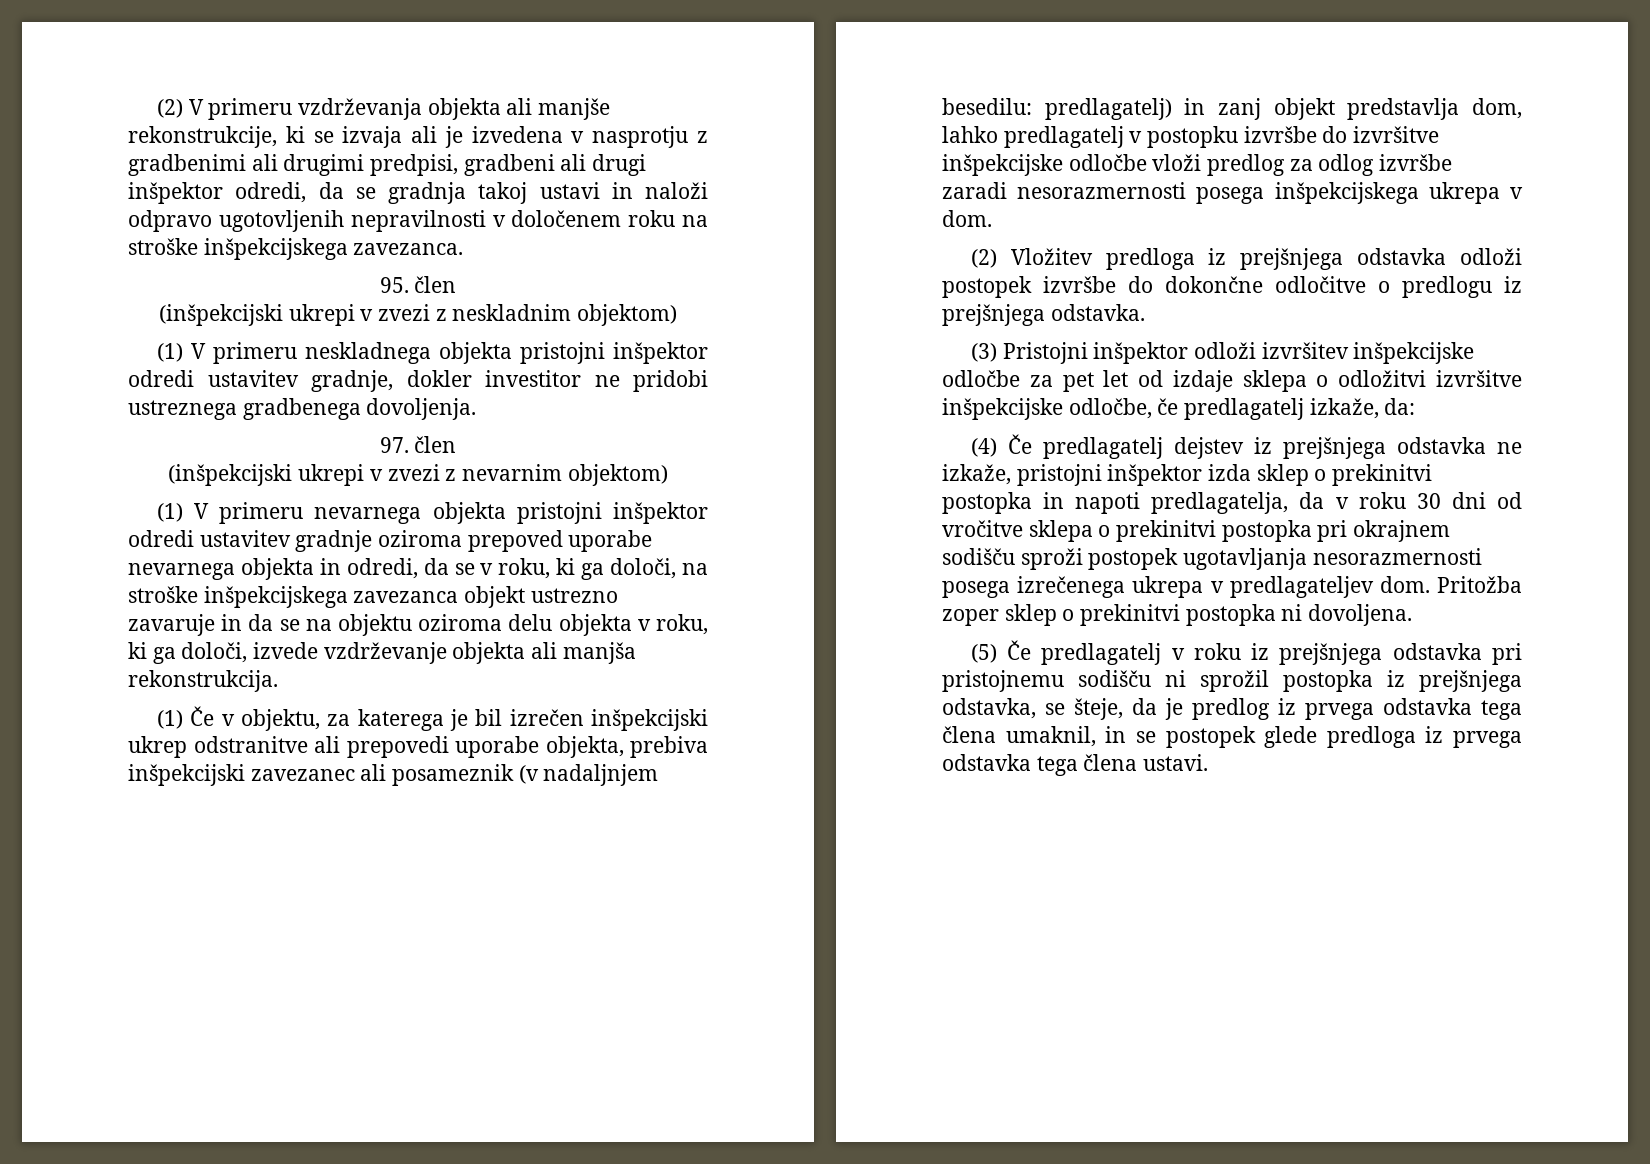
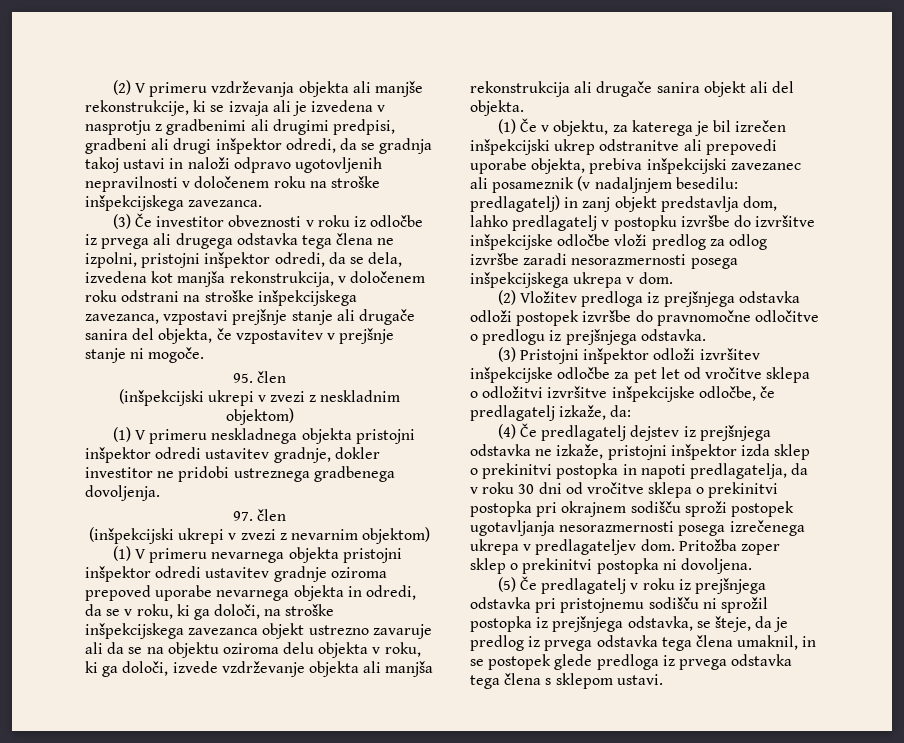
+ (3) Če investitor obveznosti v roku iz odločbe iz prvega ali drugega odstavka tega člena ne izpolni, pristojni inšpektor odredi, da se dela, izvedena kot manjša rekonstrukcija, v določenem roku odstrani na stroške inšpekcijskega zavezanca, vzpostavi prejšnje stanje ali drugače sanira del objekta, če vzpostavitev v prejšnje stanje ni mogoče.
- (1) V primeru nevarnega objekta pristojni inšpektor odredi ustavitev gradnje oziroma prepoved uporabe nevarnega objekta in odredi, da se v roku, ki ga določi, na stroške inšpekcijskega zavezanca objekt ustrezno zavaruje in da se na objektu oziroma delu objekta v roku, ki ga določi, izvede vzdrževanje objekta ali manjša rekonstrukcija.
+ (1) V primeru nevarnega objekta pristojni inšpektor odredi ustavitev gradnje oziroma prepoved uporabe nevarnega objekta in odredi, da se v roku, ki ga določi, na stroške inšpekcijskega zavezanca objekt ustrezno zavaruje ali da se na objektu oziroma delu objekta v roku, ki ga določi, izvede vzdrževanje objekta ali manjša rekonstrukcija ali drugače sanira objekt ali del objekta.
- (2) Vložitev predloga iz prejšnjega odstavka odloži postopek izvršbe do dokončne odločitve o predlogu iz prejšnjega odstavka.
+ (2) Vložitev predloga iz prejšnjega odstavka odloži postopek izvršbe do pravnomočne odločitve o predlogu iz prejšnjega odstavka.
- (3) Pristojni inšpektor odloži izvršitev inšpekcijske odločbe za pet let od izdaje sklepa o odložitvi izvršitve inšpekcijske odločbe, če predlagatelj izkaže, da:
+ (3) Pristojni inšpektor odloži izvršitev inšpekcijske odločbe za pet let od vročitve sklepa o odložitvi izvršitve inšpekcijske odločbe, če predlagatelj izkaže, da:
- (5) Če predlagatelj v roku iz prejšnjega odstavka pri pristojnemu sodišču ni sprožil postopka iz prejšnjega odstavka, se šteje, da je predlog iz prvega odstavka tega člena umaknil, in se postopek glede predloga iz prvega odstavka tega člena ustavi.
+ (5) Če predlagatelj v roku iz prejšnjega odstavka pri pristojnemu sodišču ni sprožil postopka iz prejšnjega odstavka, se šteje, da je predlog iz prvega odstavka tega člena umaknil, in se postopek glede predloga iz prvega odstavka tega člena s sklepom ustavi.

